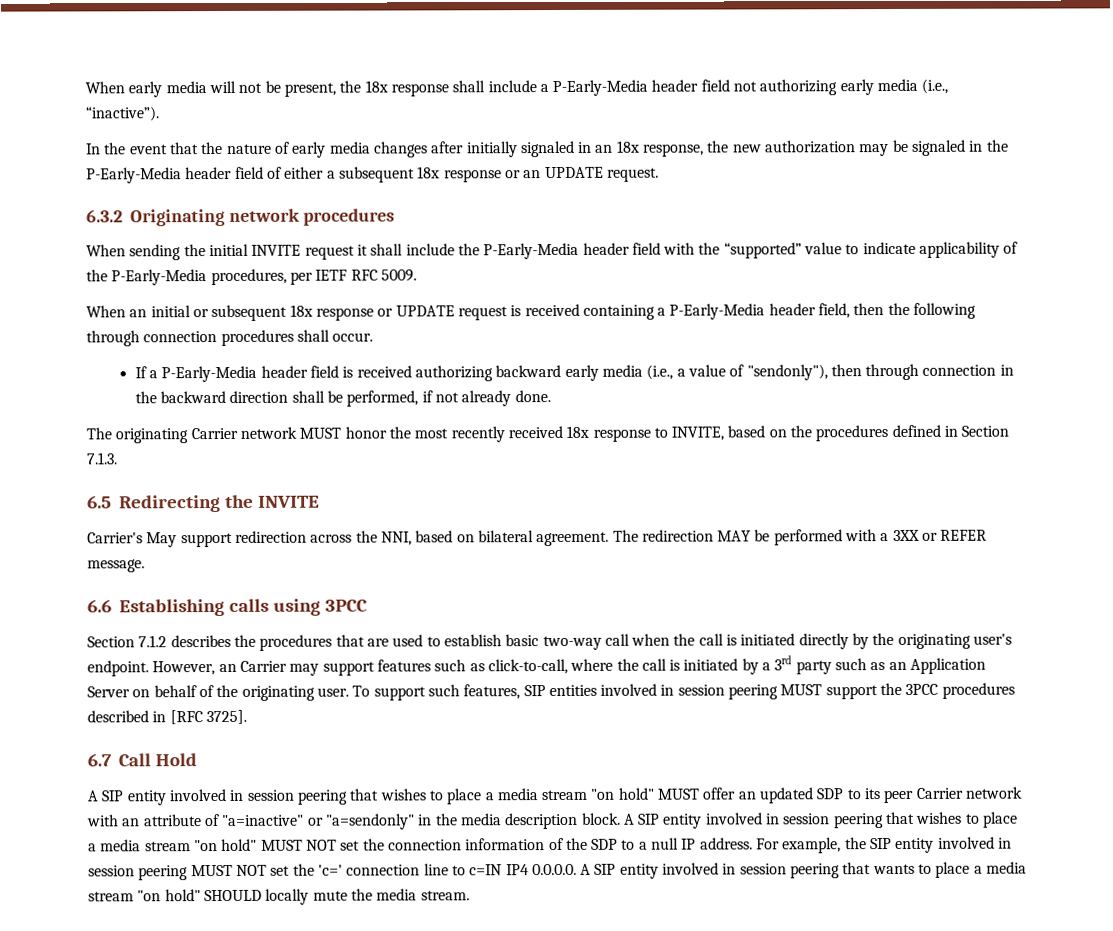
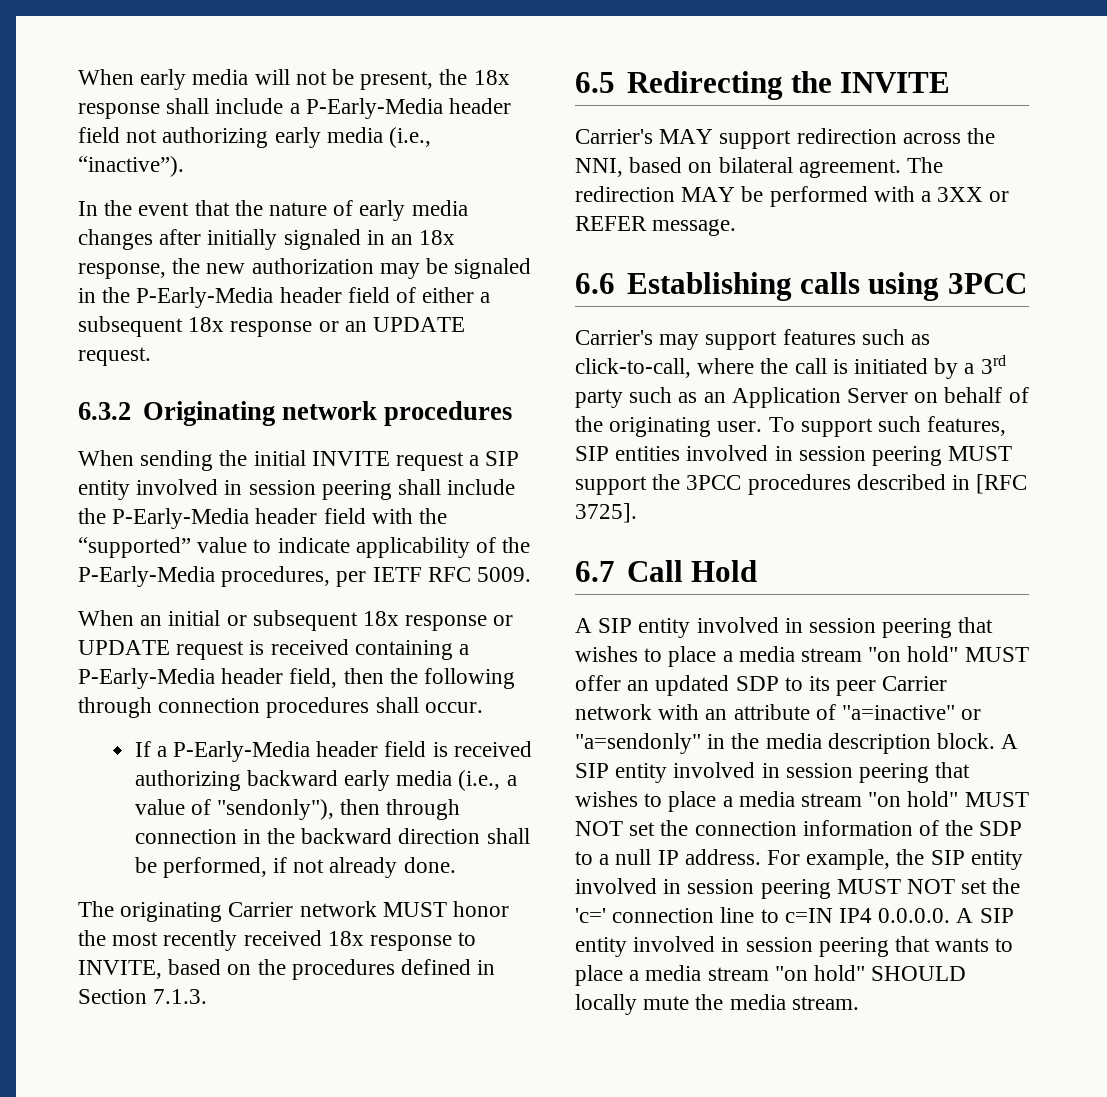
- When sending the initial INVITE request it shall include the P-Early-Media header field with the “supported” value to indicate applicability of the P-Early-Media procedures, per IETF RFC 5009.
+ When sending the initial INVITE request a SIP entity involved in session peering shall include the P-Early-Media header field with the “supported” value to indicate applicability of the P-Early-Media procedures, per IETF RFC 5009.
- Carrier's May support redirection across the NNI, based on bilateral agreement.
+ Carrier's MAY support redirection across the NNI, based on bilateral agreement.
- Section 7.1.2 describes the procedures that are used to establish basic two-way call when the call is initiated directly by the originating user's endpoint. However, an Carrier may support features such as click-to-call, where the call is initiated by a 3rd party such as an Application Server on behalf of the originating user.
+ Carrier's may support features such as click-to-call, where the call is initiated by a 3rd party such as an Application Server on behalf of the originating user.

